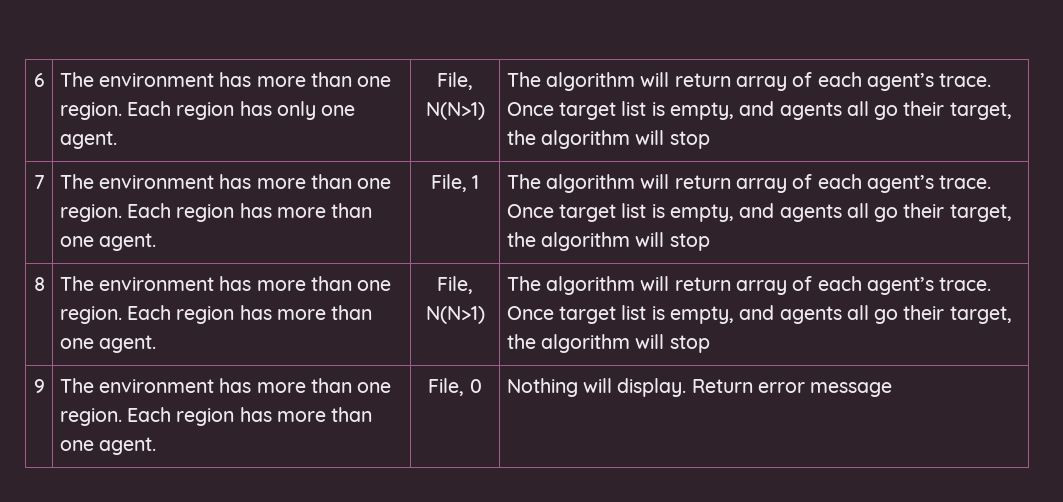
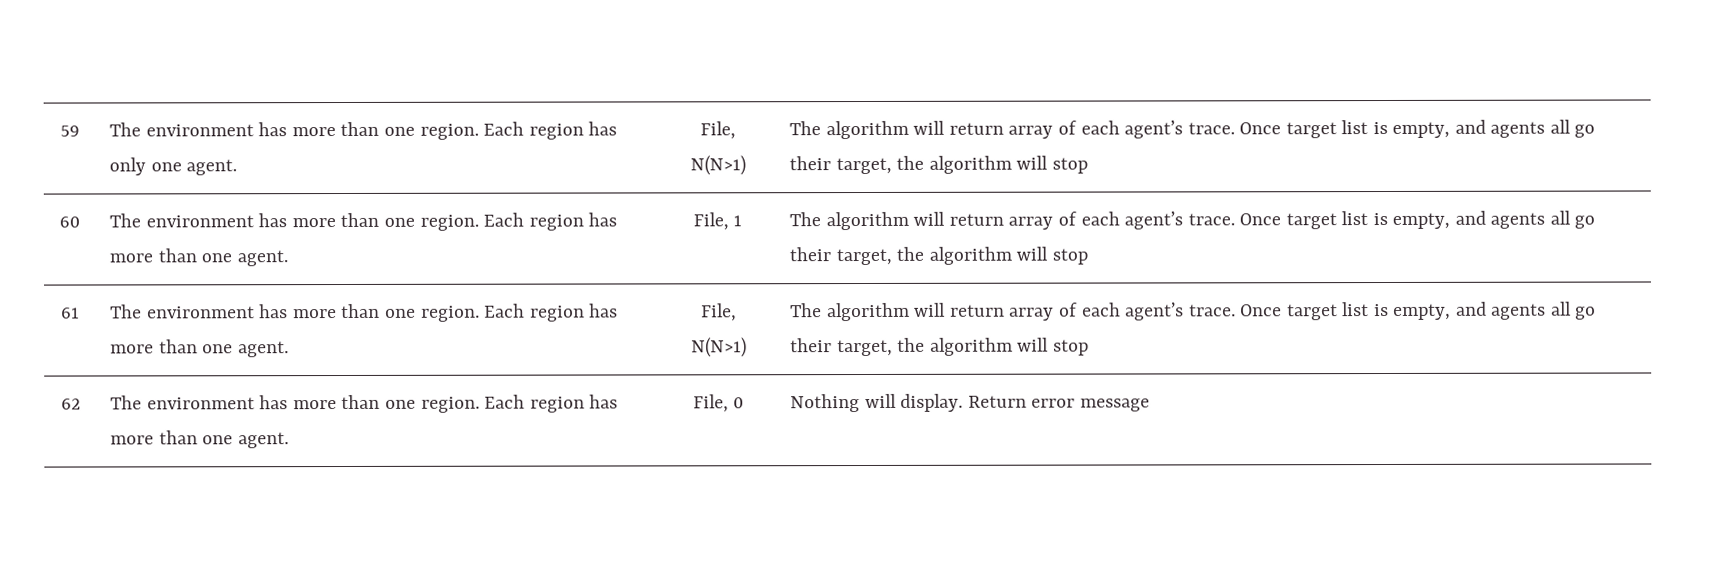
- 6 | The environment has more than one region. Each region has only one agent. | File, N(N>1) | The algorithm will return array of each agent’s trace. Once target list is empty, and agents all go their target, the algorithm will stop
+ 59 | The environment has more than one region. Each region has only one agent. | File, N(N>1) | The algorithm will return array of each agent’s trace. Once target list is empty, and agents all go their target, the algorithm will stop
- 7
+ 60
- 8
+ 61
- 9 | The environment has more than one region. Each region has more than one agent. | File, 0 | Nothing will display. Return error message
+ 62 | The environment has more than one region. Each region has more than one agent. | File, 0 | Nothing will display. Return error message

